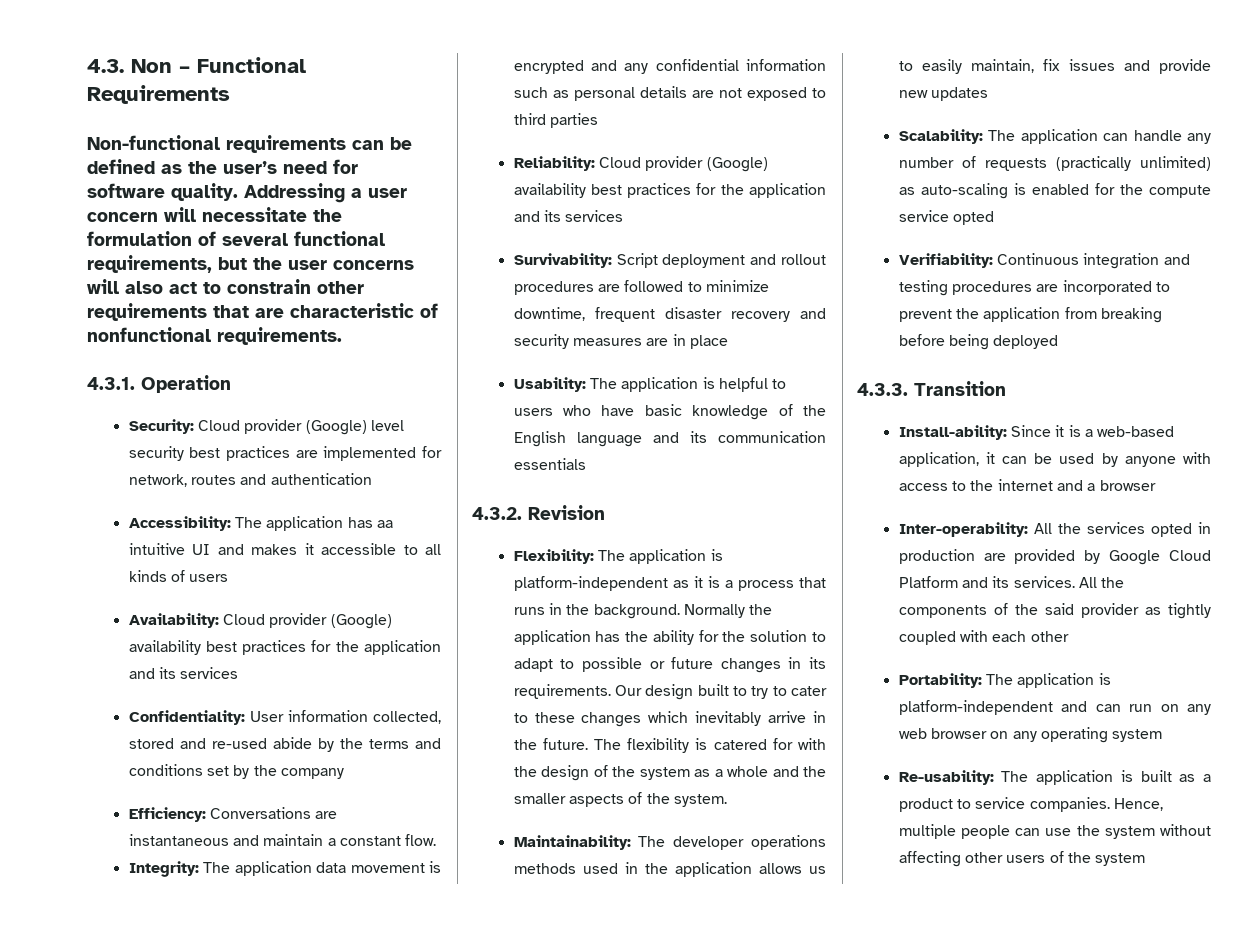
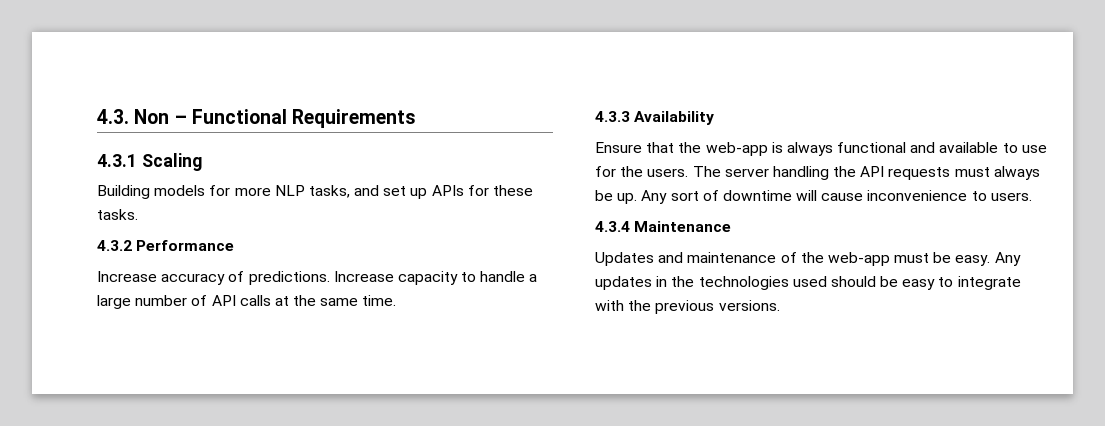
- Non-functional requirements can be defined as the user’s need for software quality. Addressing a user concern will necessitate the formulation of several functional requirements, but the user concerns will also act to constrain other requirements that are characteristic of nonfunctional requirements.
- 4.3.1. Operation
- Security: Cloud provider (Google) level security best practices are implemented for network, routes and authentication
- Accessibility: The application has aa intuitive UI and makes it accessible to all kinds of users
- Availability: Cloud provider (Google) availability best practices for the application and its services
- Confidentiality: User information collected, stored and re-used abide by the terms and conditions set by the company
- Efficiency: Conversations are instantaneous and maintain a constant flow.
- Integrity: The application data movement is encrypted and any confidential information such as personal details are not exposed to third parties
- Reliability: Cloud provider (Google) availability best practices for the application and its services
- Survivability: Script deployment and rollout procedures are followed to minimize downtime, frequent disaster recovery and security measures are in place
- Usability: The application is helpful to users who have basic knowledge of the English language and its communication essentials
- 4.3.2. Revision
- Flexibility: The application is platform-independent as it is a process that runs in the background. Normally the application has the ability for the solution to adapt to possible or future changes in its requirements. Our design built to try to cater to these changes which inevitably arrive in the future. The flexibility is catered for with the design of the system as a whole and the smaller aspects of the system.
- Maintainability: The developer operations methods used in the application allows us to easily maintain, fix issues and provide new updates
- Scalability: The application can handle any number of requests (practically unlimited) as auto-scaling is enabled for the compute service opted
- Verifiability: Continuous integration and testing procedures are incorporated to prevent the application from breaking before being deployed
- 4.3.3. Transition
- Install-ability: Since it is a web-based application, it can be used by anyone with access to the internet and a browser
- Inter-operability: All the services opted in production are provided by Google Cloud Platform and its services. All the components of the said provider as tightly coupled with each other
- Portability: The application is platform-independent and can run on any web browser on any operating system
- Re-usability: The application is built as a product to service companies. Hence, multiple people can use the system without affecting other users of the system
+ 4.3.1 Scaling
+ Building models for more NLP tasks, and set up APIs for these tasks.
+ 4.3.2 Performance
+ Increase accuracy of predictions. Increase capacity to handle a large number of API calls at the same time.
+ 4.3.3 Availability
+ Ensure that the web-app is always functional and available to use for the users. The server handling the API requests must always be up. Any sort of downtime will cause inconvenience to users.
+ 4.3.4 Maintenance
+ Updates and maintenance of the web-app must be easy. Any updates in the technologies used should be easy to integrate with the previous versions.

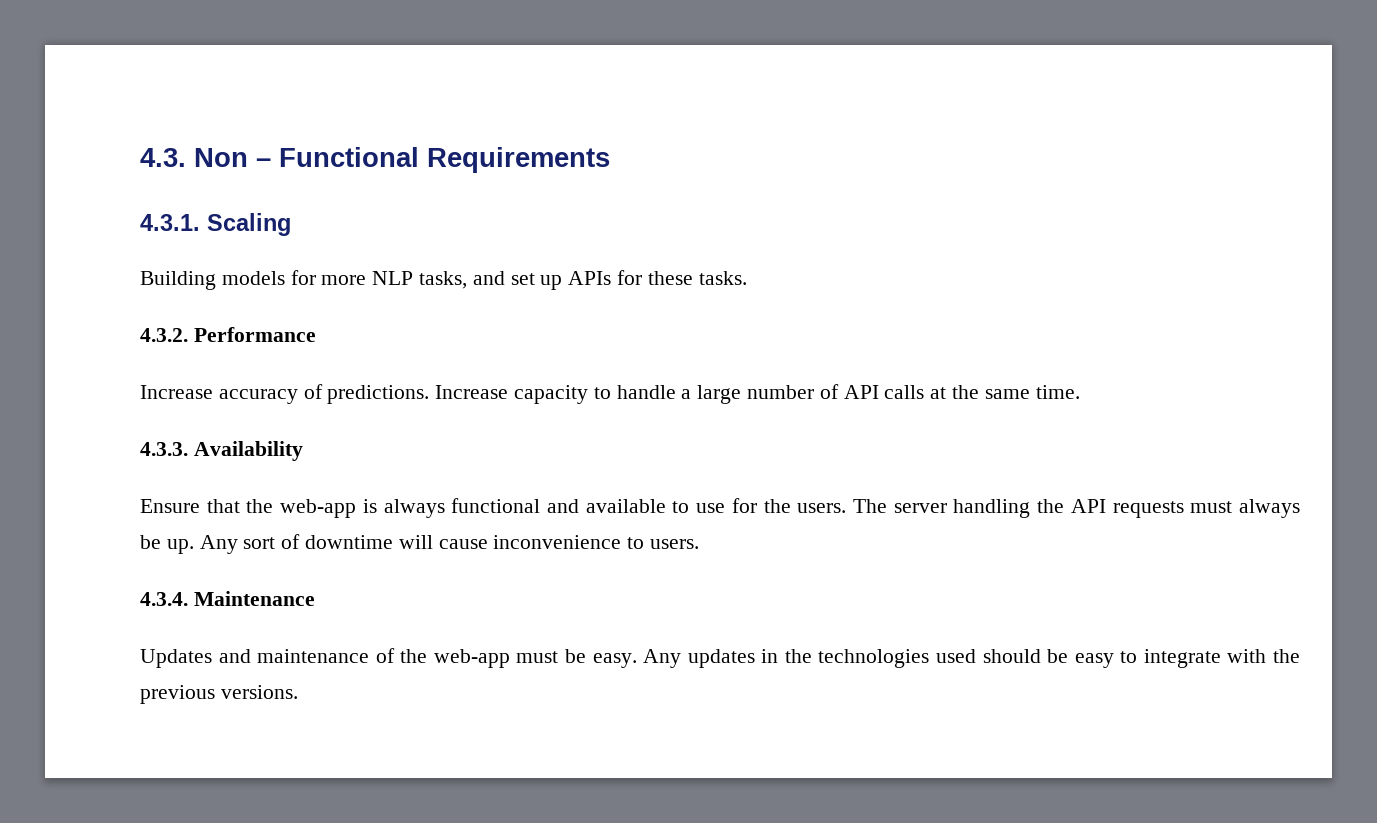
- 4.3.1 Scaling
+ 4.3.1. Scaling
- 4.3.2 Performance
+ 4.3.2. Performance
- 4.3.3 Availability
+ 4.3.3. Availability
- 4.3.4 Maintenance
+ 4.3.4. Maintenance

